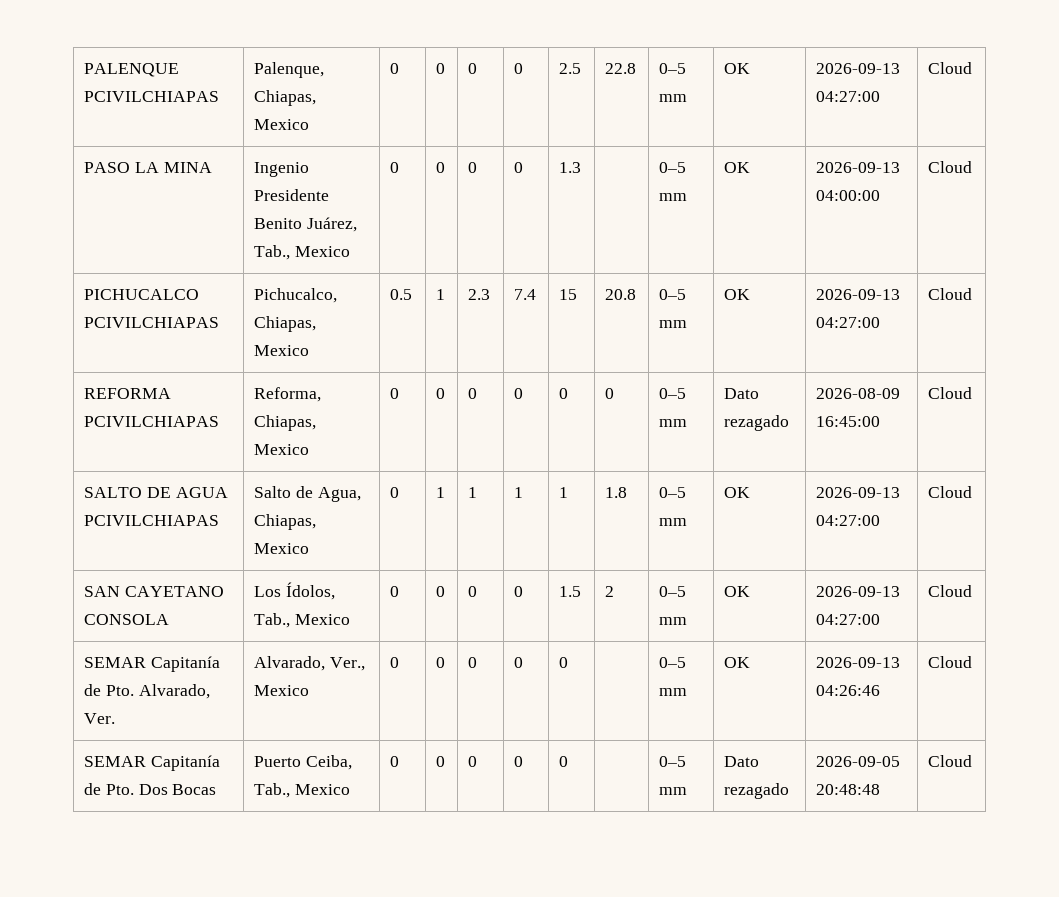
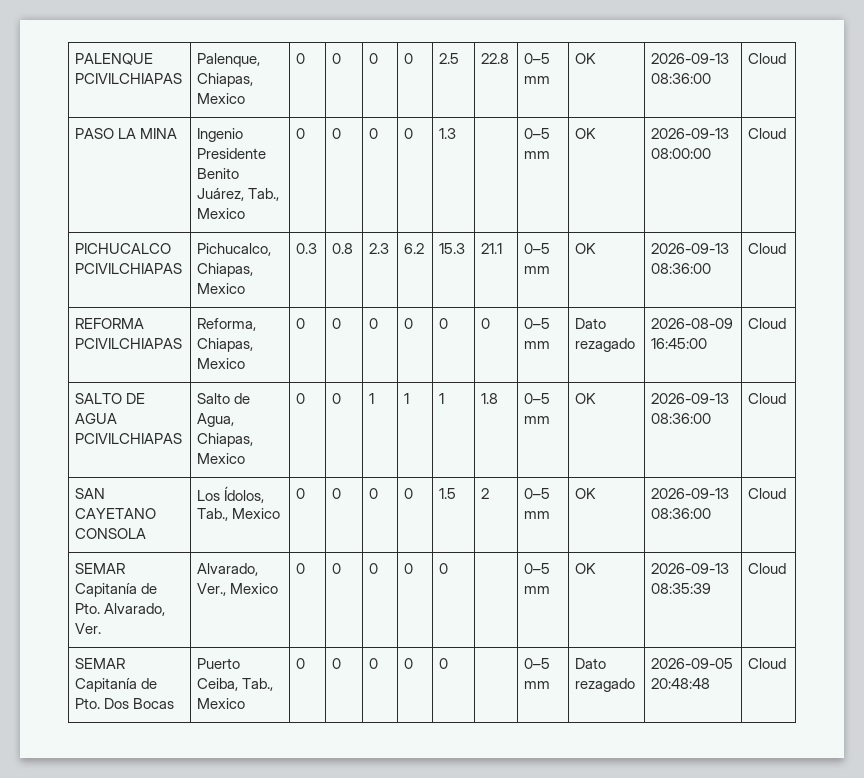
- PALENQUE PCIVILCHIAPAS | Palenque, Chiapas, Mexico | 0 | 0 | 0 | 0 | 2.5 | 22.8 | 0–5 mm | OK | 2026-09-13 04:27:00 | Cloud
+ PALENQUE PCIVILCHIAPAS | Palenque, Chiapas, Mexico | 0 | 0 | 0 | 0 | 2.5 | 22.8 | 0–5 mm | OK | 2026-09-13 08:36:00 | Cloud
- PASO LA MINA | Ingenio Presidente Benito Juárez, Tab., Mexico | 0 | 0 | 0 | 0 | 1.3 | | 0–5 mm | OK | 2026-09-13 04:00:00 | Cloud
+ PASO LA MINA | Ingenio Presidente Benito Juárez, Tab., Mexico | 0 | 0 | 0 | 0 | 1.3 | | 0–5 mm | OK | 2026-09-13 08:00:00 | Cloud
- PICHUCALCO PCIVILCHIAPAS | Pichucalco, Chiapas, Mexico | 0.5 | 1 | 2.3 | 7.4 | 15 | 20.8 | 0–5 mm | OK | 2026-09-13 04:27:00 | Cloud
+ PICHUCALCO PCIVILCHIAPAS | Pichucalco, Chiapas, Mexico | 0.3 | 0.8 | 2.3 | 6.2 | 15.3 | 21.1 | 0–5 mm | OK | 2026-09-13 08:36:00 | Cloud
- SALTO DE AGUA PCIVILCHIAPAS | Salto de Agua, Chiapas, Mexico | 0 | 1 | 1 | 1 | 1 | 1.8 | 0–5 mm | OK | 2026-09-13 04:27:00 | Cloud
+ SALTO DE AGUA PCIVILCHIAPAS | Salto de Agua, Chiapas, Mexico | 0 | 0 | 1 | 1 | 1 | 1.8 | 0–5 mm | OK | 2026-09-13 08:36:00 | Cloud
- SAN CAYETANO CONSOLA | Los Ídolos, Tab., Mexico | 0 | 0 | 0 | 0 | 1.5 | 2 | 0–5 mm | OK | 2026-09-13 04:27:00 | Cloud
+ SAN CAYETANO CONSOLA | Los Ídolos, Tab., Mexico | 0 | 0 | 0 | 0 | 1.5 | 2 | 0–5 mm | OK | 2026-09-13 08:36:00 | Cloud
- SEMAR Capitanía de Pto. Alvarado, Ver. | Alvarado, Ver., Mexico | 0 | 0 | 0 | 0 | 0 | | 0–5 mm | OK | 2026-09-13 04:26:46 | Cloud
+ SEMAR Capitanía de Pto. Alvarado, Ver. | Alvarado, Ver., Mexico | 0 | 0 | 0 | 0 | 0 | | 0–5 mm | OK | 2026-09-13 08:35:39 | Cloud

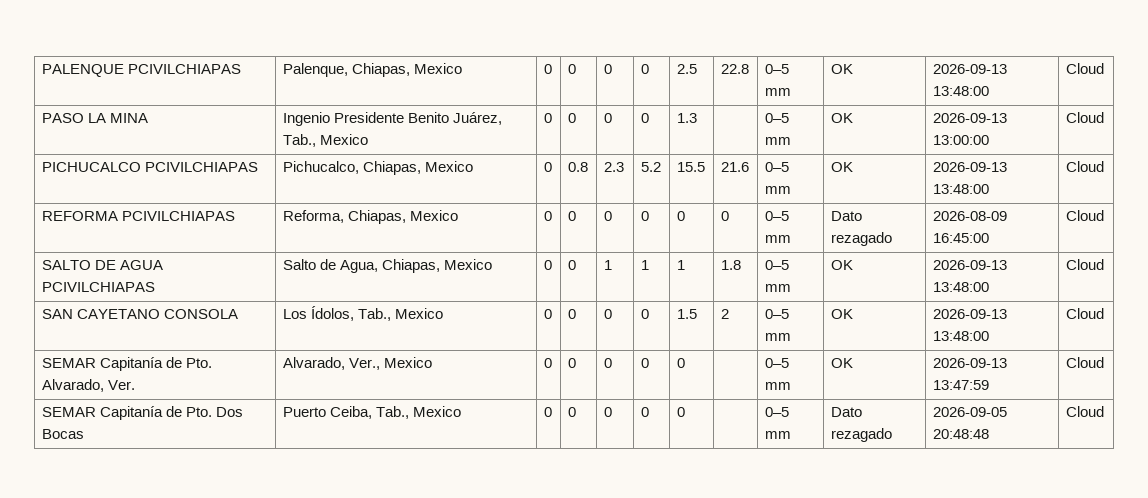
- PALENQUE PCIVILCHIAPAS | Palenque, Chiapas, Mexico | 0 | 0 | 0 | 0 | 2.5 | 22.8 | 0–5 mm | OK | 2026-09-13 08:36:00 | Cloud
+ PALENQUE PCIVILCHIAPAS | Palenque, Chiapas, Mexico | 0 | 0 | 0 | 0 | 2.5 | 22.8 | 0–5 mm | OK | 2026-09-13 13:48:00 | Cloud
- PASO LA MINA | Ingenio Presidente Benito Juárez, Tab., Mexico | 0 | 0 | 0 | 0 | 1.3 | | 0–5 mm | OK | 2026-09-13 08:00:00 | Cloud
+ PASO LA MINA | Ingenio Presidente Benito Juárez, Tab., Mexico | 0 | 0 | 0 | 0 | 1.3 | | 0–5 mm | OK | 2026-09-13 13:00:00 | Cloud
- PICHUCALCO PCIVILCHIAPAS | Pichucalco, Chiapas, Mexico | 0.3 | 0.8 | 2.3 | 6.2 | 15.3 | 21.1 | 0–5 mm | OK | 2026-09-13 08:36:00 | Cloud
+ PICHUCALCO PCIVILCHIAPAS | Pichucalco, Chiapas, Mexico | 0 | 0.8 | 2.3 | 5.2 | 15.5 | 21.6 | 0–5 mm | OK | 2026-09-13 13:48:00 | Cloud
- SALTO DE AGUA PCIVILCHIAPAS | Salto de Agua, Chiapas, Mexico | 0 | 0 | 1 | 1 | 1 | 1.8 | 0–5 mm | OK | 2026-09-13 08:36:00 | Cloud
+ SALTO DE AGUA PCIVILCHIAPAS | Salto de Agua, Chiapas, Mexico | 0 | 0 | 1 | 1 | 1 | 1.8 | 0–5 mm | OK | 2026-09-13 13:48:00 | Cloud
- SAN CAYETANO CONSOLA | Los Ídolos, Tab., Mexico | 0 | 0 | 0 | 0 | 1.5 | 2 | 0–5 mm | OK | 2026-09-13 08:36:00 | Cloud
+ SAN CAYETANO CONSOLA | Los Ídolos, Tab., Mexico | 0 | 0 | 0 | 0 | 1.5 | 2 | 0–5 mm | OK | 2026-09-13 13:48:00 | Cloud
- SEMAR Capitanía de Pto. Alvarado, Ver. | Alvarado, Ver., Mexico | 0 | 0 | 0 | 0 | 0 | | 0–5 mm | OK | 2026-09-13 08:35:39 | Cloud
+ SEMAR Capitanía de Pto. Alvarado, Ver. | Alvarado, Ver., Mexico | 0 | 0 | 0 | 0 | 0 | | 0–5 mm | OK | 2026-09-13 13:47:59 | Cloud

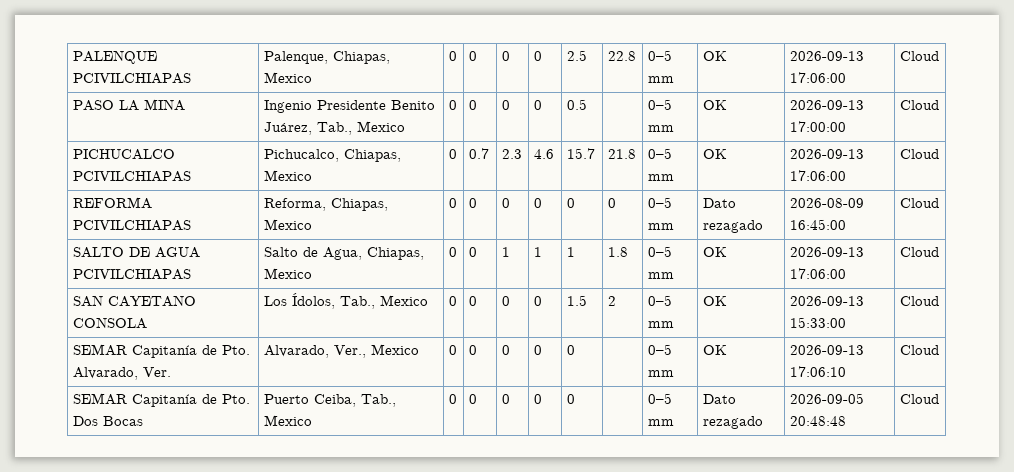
- PALENQUE PCIVILCHIAPAS | Palenque, Chiapas, Mexico | 0 | 0 | 0 | 0 | 2.5 | 22.8 | 0–5 mm | OK | 2026-09-13 13:48:00 | Cloud
+ PALENQUE PCIVILCHIAPAS | Palenque, Chiapas, Mexico | 0 | 0 | 0 | 0 | 2.5 | 22.8 | 0–5 mm | OK | 2026-09-13 17:06:00 | Cloud
- PASO LA MINA | Ingenio Presidente Benito Juárez, Tab., Mexico | 0 | 0 | 0 | 0 | 1.3 | | 0–5 mm | OK | 2026-09-13 13:00:00 | Cloud
+ PASO LA MINA | Ingenio Presidente Benito Juárez, Tab., Mexico | 0 | 0 | 0 | 0 | 0.5 | | 0–5 mm | OK | 2026-09-13 17:00:00 | Cloud
- PICHUCALCO PCIVILCHIAPAS | Pichucalco, Chiapas, Mexico | 0 | 0.8 | 2.3 | 5.2 | 15.5 | 21.6 | 0–5 mm | OK | 2026-09-13 13:48:00 | Cloud
+ PICHUCALCO PCIVILCHIAPAS | Pichucalco, Chiapas, Mexico | 0 | 0.7 | 2.3 | 4.6 | 15.7 | 21.8 | 0–5 mm | OK | 2026-09-13 17:06:00 | Cloud
- SALTO DE AGUA PCIVILCHIAPAS | Salto de Agua, Chiapas, Mexico | 0 | 0 | 1 | 1 | 1 | 1.8 | 0–5 mm | OK | 2026-09-13 13:48:00 | Cloud
+ SALTO DE AGUA PCIVILCHIAPAS | Salto de Agua, Chiapas, Mexico | 0 | 0 | 1 | 1 | 1 | 1.8 | 0–5 mm | OK | 2026-09-13 17:06:00 | Cloud
- SAN CAYETANO CONSOLA | Los Ídolos, Tab., Mexico | 0 | 0 | 0 | 0 | 1.5 | 2 | 0–5 mm | OK | 2026-09-13 13:48:00 | Cloud
+ SAN CAYETANO CONSOLA | Los Ídolos, Tab., Mexico | 0 | 0 | 0 | 0 | 1.5 | 2 | 0–5 mm | OK | 2026-09-13 15:33:00 | Cloud
- SEMAR Capitanía de Pto. Alvarado, Ver. | Alvarado, Ver., Mexico | 0 | 0 | 0 | 0 | 0 | | 0–5 mm | OK | 2026-09-13 13:47:59 | Cloud
+ SEMAR Capitanía de Pto. Alvarado, Ver. | Alvarado, Ver., Mexico | 0 | 0 | 0 | 0 | 0 | | 0–5 mm | OK | 2026-09-13 17:06:10 | Cloud

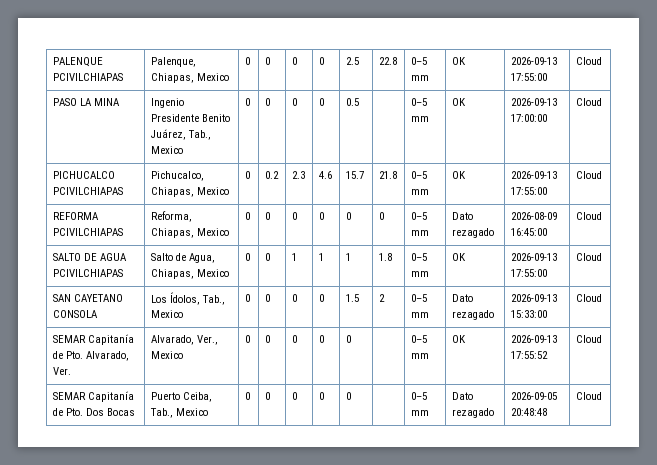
- PALENQUE PCIVILCHIAPAS | Palenque, Chiapas, Mexico | 0 | 0 | 0 | 0 | 2.5 | 22.8 | 0–5 mm | OK | 2026-09-13 17:06:00 | Cloud
+ PALENQUE PCIVILCHIAPAS | Palenque, Chiapas, Mexico | 0 | 0 | 0 | 0 | 2.5 | 22.8 | 0–5 mm | OK | 2026-09-13 17:55:00 | Cloud
- PICHUCALCO PCIVILCHIAPAS | Pichucalco, Chiapas, Mexico | 0 | 0.7 | 2.3 | 4.6 | 15.7 | 21.8 | 0–5 mm | OK | 2026-09-13 17:06:00 | Cloud
+ PICHUCALCO PCIVILCHIAPAS | Pichucalco, Chiapas, Mexico | 0 | 0.2 | 2.3 | 4.6 | 15.7 | 21.8 | 0–5 mm | OK | 2026-09-13 17:55:00 | Cloud
- SALTO DE AGUA PCIVILCHIAPAS | Salto de Agua, Chiapas, Mexico | 0 | 0 | 1 | 1 | 1 | 1.8 | 0–5 mm | OK | 2026-09-13 17:06:00 | Cloud
+ SALTO DE AGUA PCIVILCHIAPAS | Salto de Agua, Chiapas, Mexico | 0 | 0 | 1 | 1 | 1 | 1.8 | 0–5 mm | OK | 2026-09-13 17:55:00 | Cloud
- SAN CAYETANO CONSOLA | Los Ídolos, Tab., Mexico | 0 | 0 | 0 | 0 | 1.5 | 2 | 0–5 mm | OK | 2026-09-13 15:33:00 | Cloud
+ SAN CAYETANO CONSOLA | Los Ídolos, Tab., Mexico | 0 | 0 | 0 | 0 | 1.5 | 2 | 0–5 mm | Dato rezagado | 2026-09-13 15:33:00 | Cloud
- SEMAR Capitanía de Pto. Alvarado, Ver. | Alvarado, Ver., Mexico | 0 | 0 | 0 | 0 | 0 | | 0–5 mm | OK | 2026-09-13 17:06:10 | Cloud
+ SEMAR Capitanía de Pto. Alvarado, Ver. | Alvarado, Ver., Mexico | 0 | 0 | 0 | 0 | 0 | | 0–5 mm | OK | 2026-09-13 17:55:52 | Cloud

